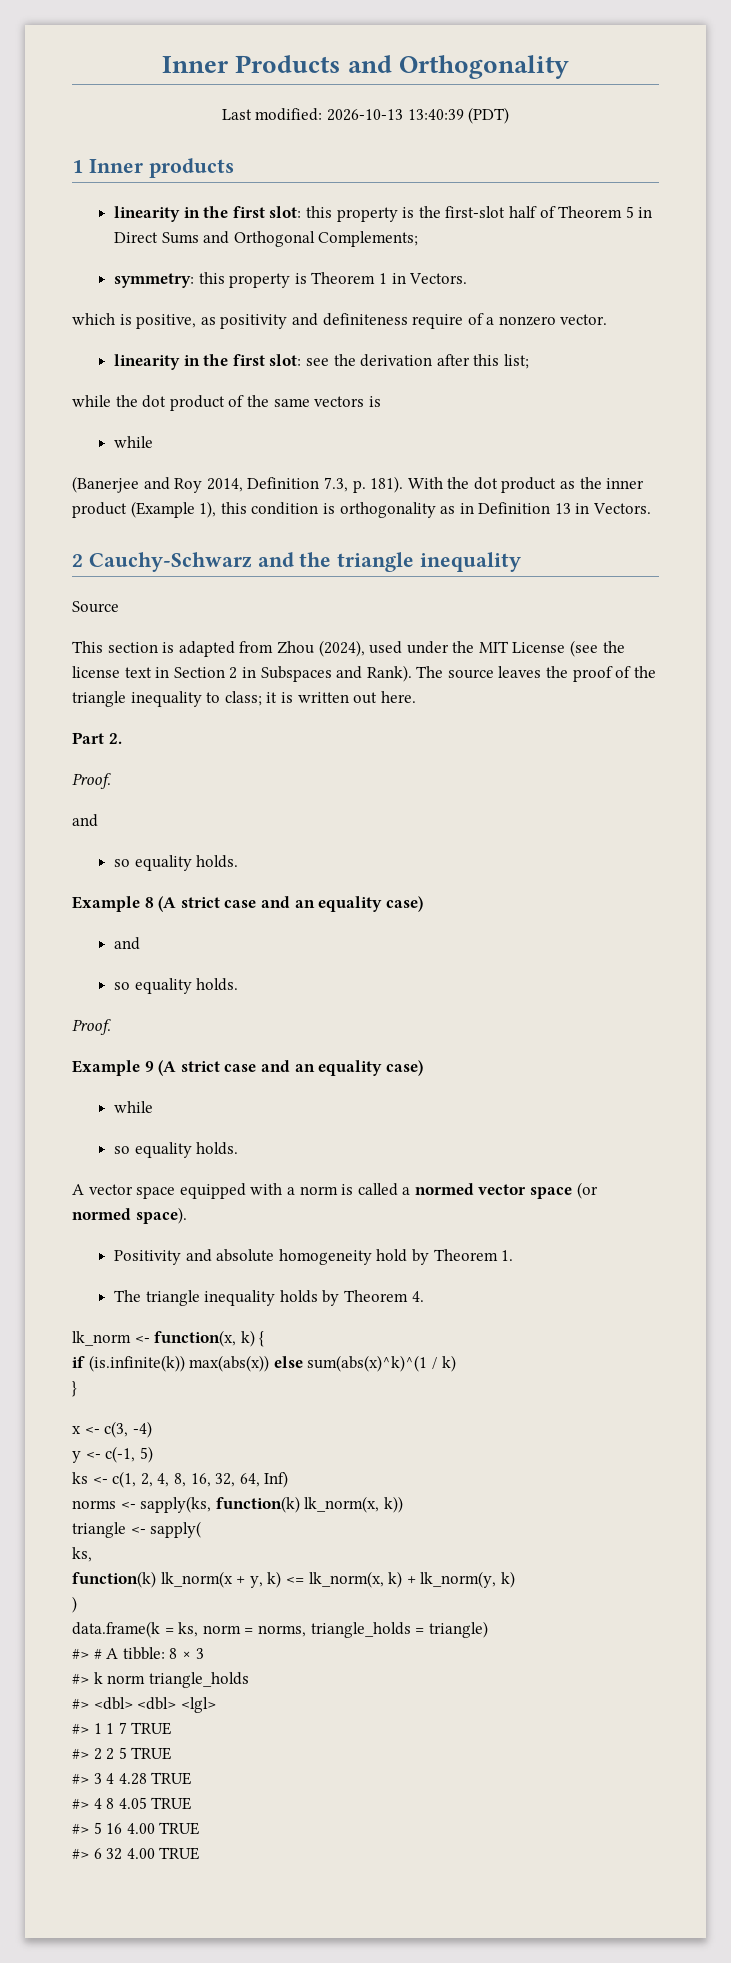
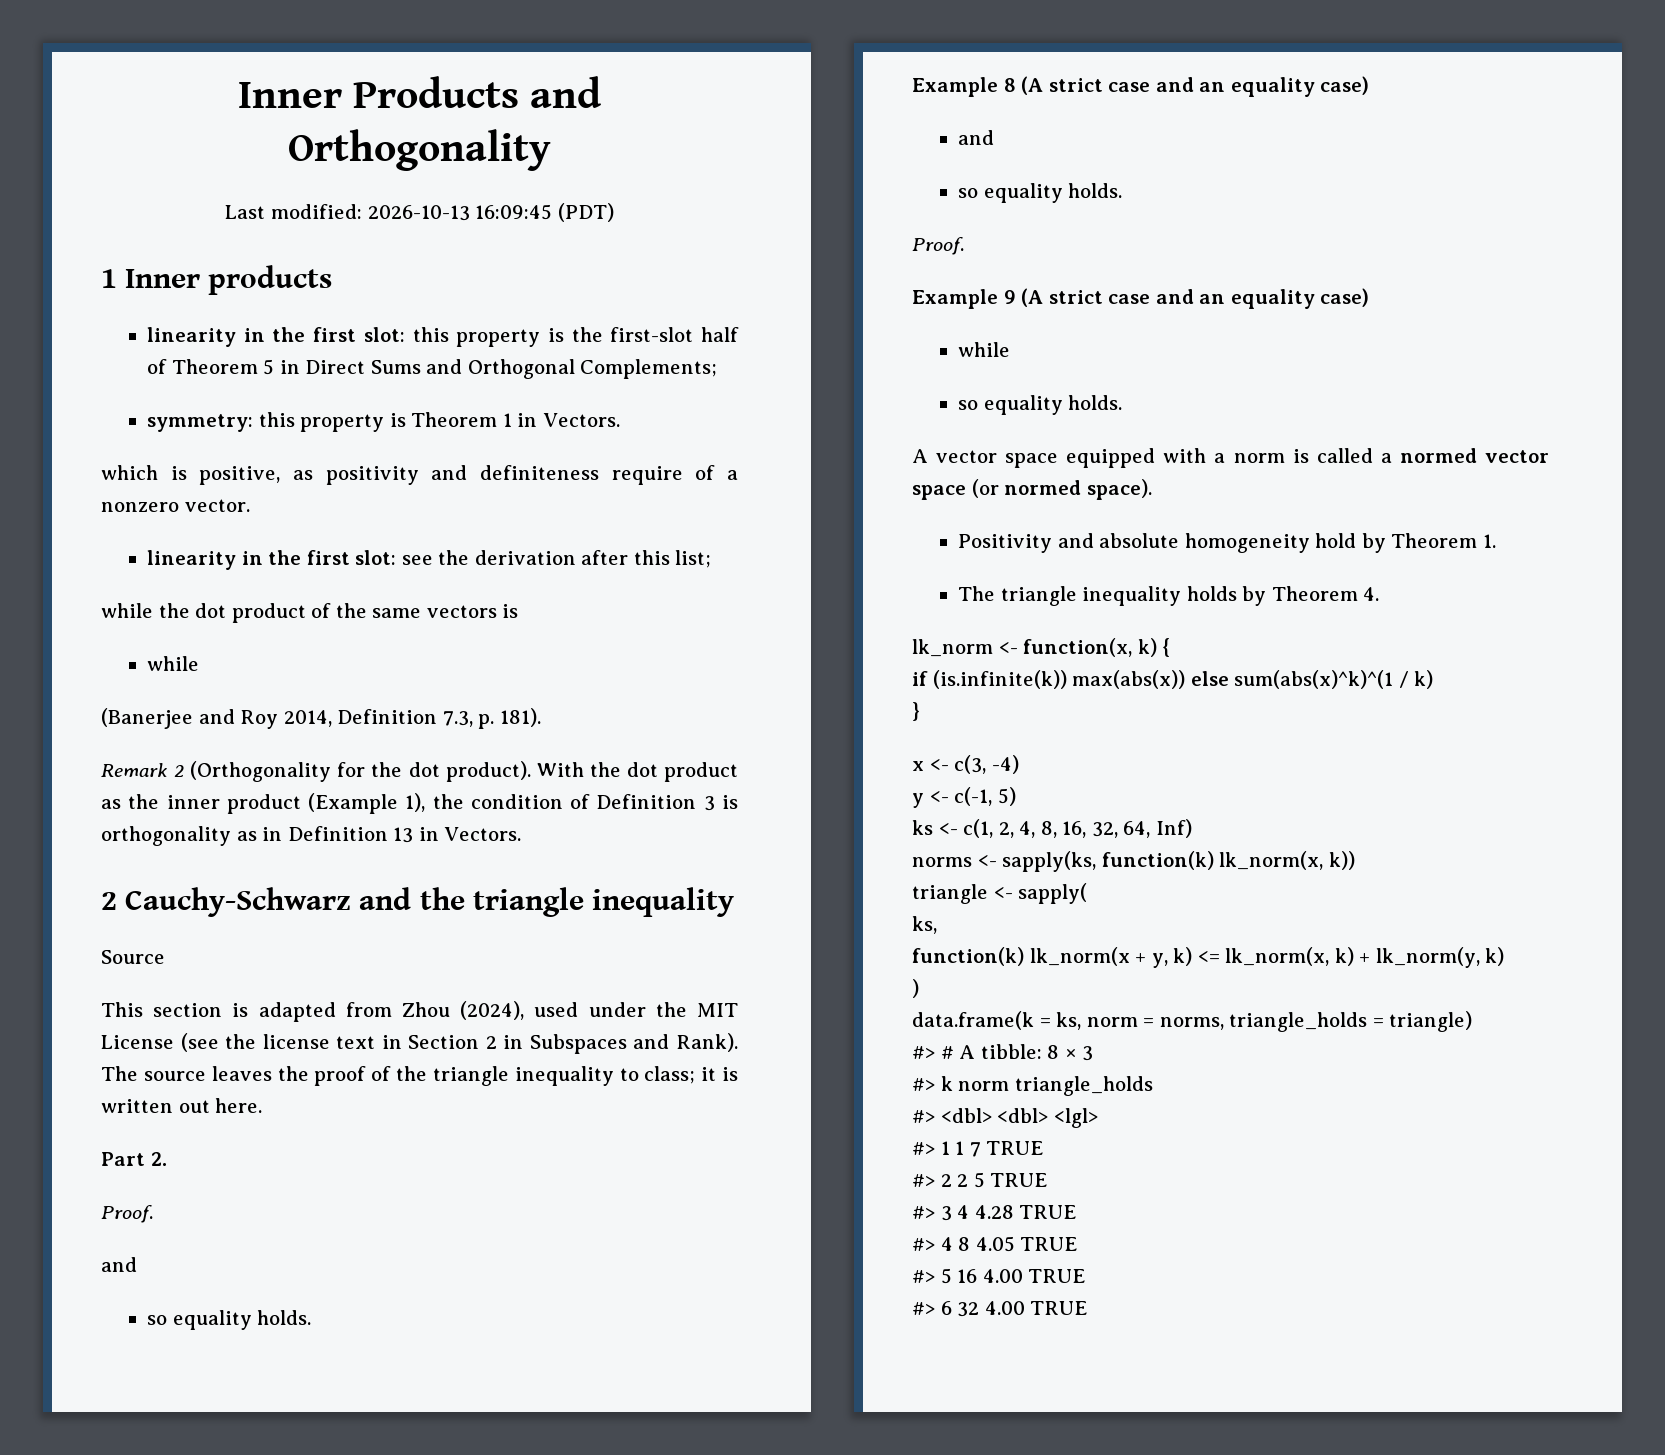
- Last modified: 2026-10-13 13:40:39 (PDT)
+ Last modified: 2026-10-13 16:09:45 (PDT)
- (Banerjee and Roy 2014, Definition 7.3, p. 181). With the dot product as the inner product (Example 1), this condition is orthogonality as in Definition 13 in Vectors.
+ (Banerjee and Roy 2014, Definition 7.3, p. 181).
+ Remark 2 (Orthogonality for the dot product). With the dot product as the inner product (Example 1), the condition of Definition 3 is orthogonality as in Definition 13 in Vectors.

